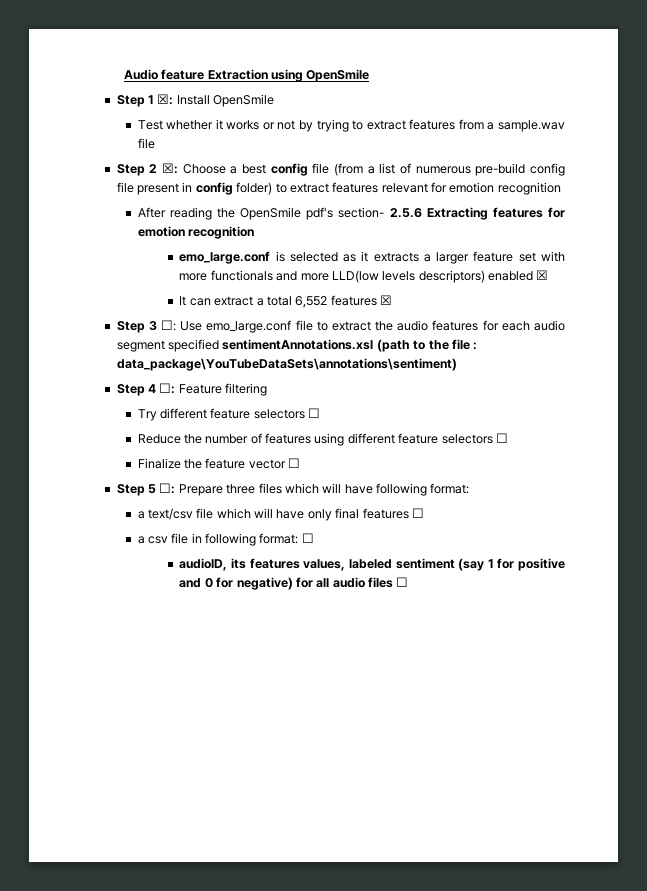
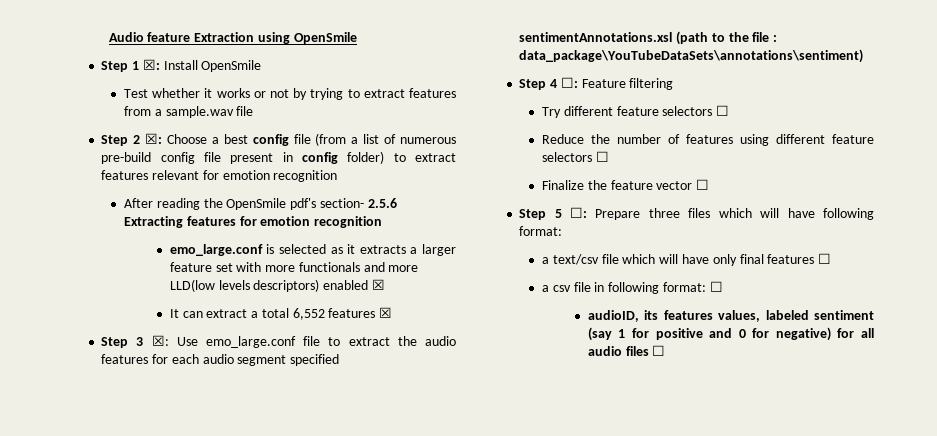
- Step 3 ☐: Use emo_large.conf file to extract the audio features for each audio segment specified sentimentAnnotations.xsl (path to the file : data_package\YouTubeDataSets\annotations\sentiment)
+ Step 3 ☒: Use emo_large.conf file to extract the audio features for each audio segment specified sentimentAnnotations.xsl (path to the file : data_package\YouTubeDataSets\annotations\sentiment)

